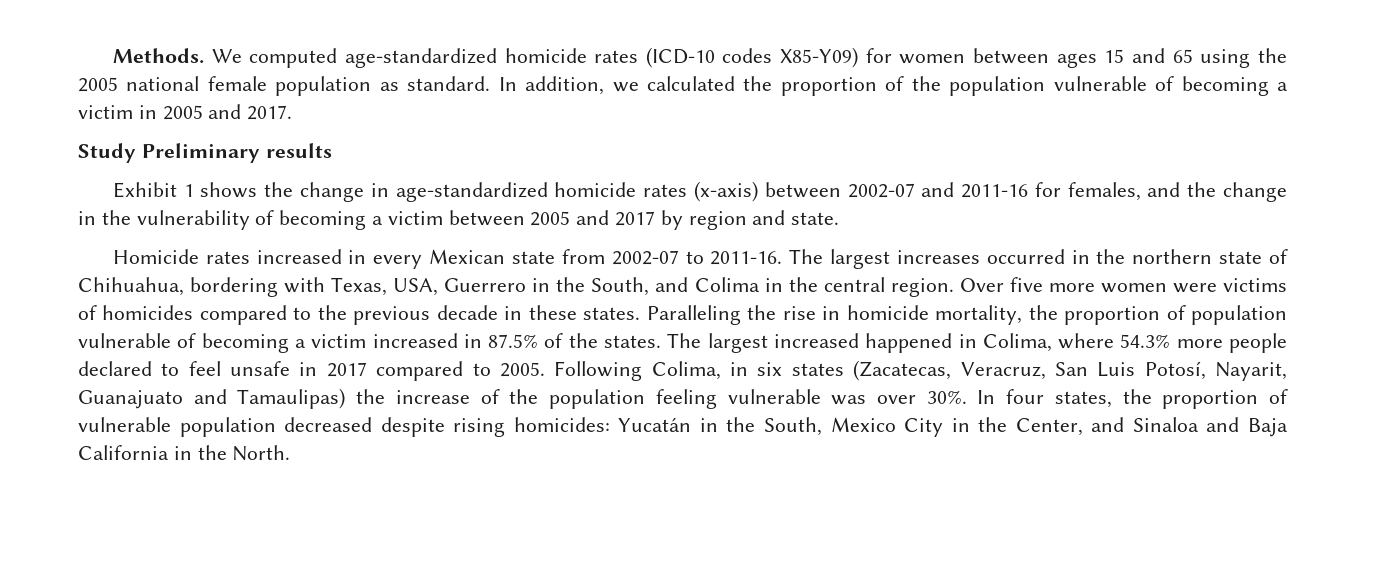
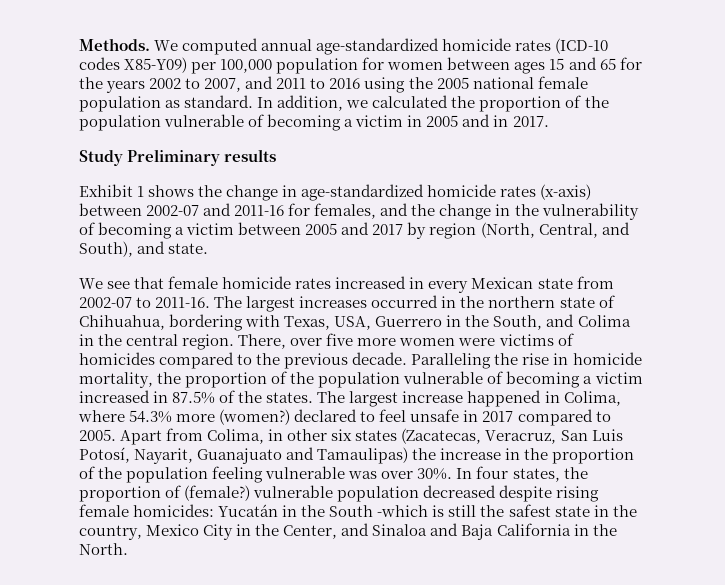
- We computed age-standardized homicide rates (ICD-10 codes X85-Y09) for women between ages 15 and 65 using the 2005 national female population as standard.
+ We computed annual age-standardized homicide rates (ICD-10 codes X85-Y09) per 100,000 population for women between ages 15 and 65 for the years 2002 to 2007, and 2011 to 2016 using the 2005 national female population as standard.
- In addition, we calculated the proportion of the population vulnerable of becoming a victim in 2005 and 2017.
+ In addition, we calculated the proportion of the population vulnerable of becoming a victim in 2005 and in 2017.
- Exhibit 1 shows the change in age-standardized homicide rates (x-axis) between 2002-07 and 2011-16 for females, and the change in the vulnerability of becoming a victim between 2005 and 2017 by region and state.
- Homicide rates increased in every Mexican state from 2002-07 to 2011-16.
+ Exhibit 1 shows the change in age-standardized homicide rates (x-axis) between 2002-07 and 2011-16 for females, and the change in the vulnerability of becoming a victim between 2005 and 2017 by region (North, Central, and South), and state.
+ We see that female homicide rates increased in every Mexican state from 2002-07 to 2011-16.
- Over five more women were victims of homicides compared to the previous decade in these states.
+ There, over five more women were victims of homicides compared to the previous decade.
- Paralleling the rise in homicide mortality, the proportion of population vulnerable of becoming a victim increased in 87.5% of the states.
+ Paralleling the rise in homicide mortality, the proportion of the population vulnerable of becoming a victim increased in 87.5% of the states.
- The largest increased happened in Colima, where 54.3% more people declared to feel unsafe in 2017 compared to 2005.
+ The largest increase happened in Colima, where 54.3% more (women?) declared to feel unsafe in 2017 compared to 2005.
- Following Colima, in six states (Zacatecas, Veracruz, San Luis Potosí, Nayarit, Guanajuato and Tamaulipas) the increase of the population feeling vulnerable was over 30%.
+ Apart from Colima, in other six states (Zacatecas, Veracruz, San Luis Potosí, Nayarit, Guanajuato and Tamaulipas) the increase in the proportion of the population feeling vulnerable was over 30%.
- In four states, the proportion of vulnerable population decreased despite rising homicides: Yucatán in the South, Mexico City in the Center, and Sinaloa and Baja California in the North.
+ In four states, the proportion of (female?) vulnerable population decreased despite rising female homicides: Yucatán in the South -which is still the safest state in the country, Mexico City in the Center, and Sinaloa and Baja California in the North.

